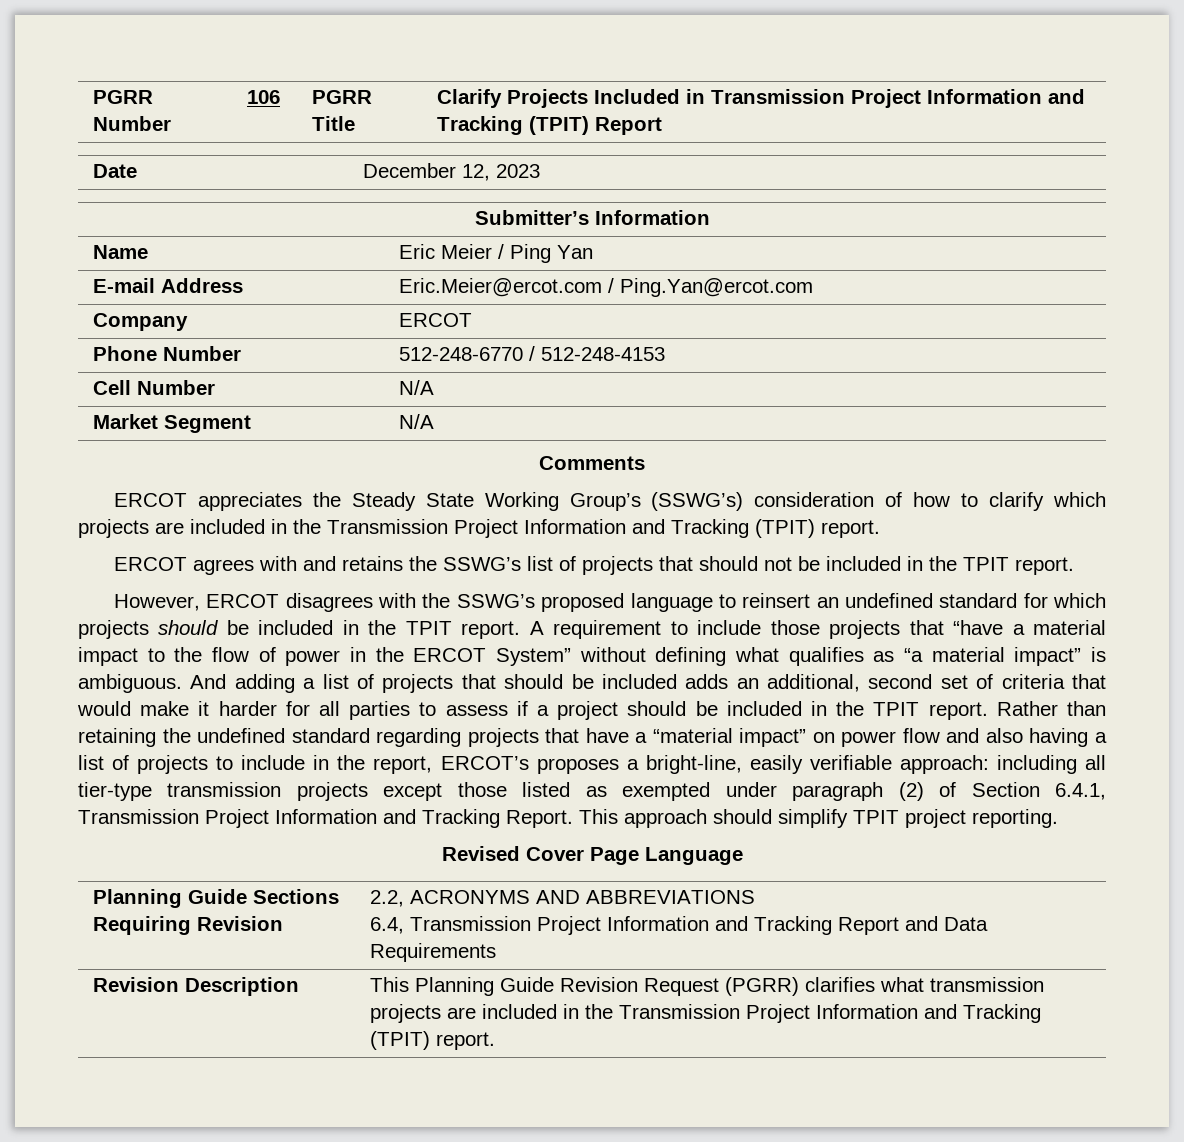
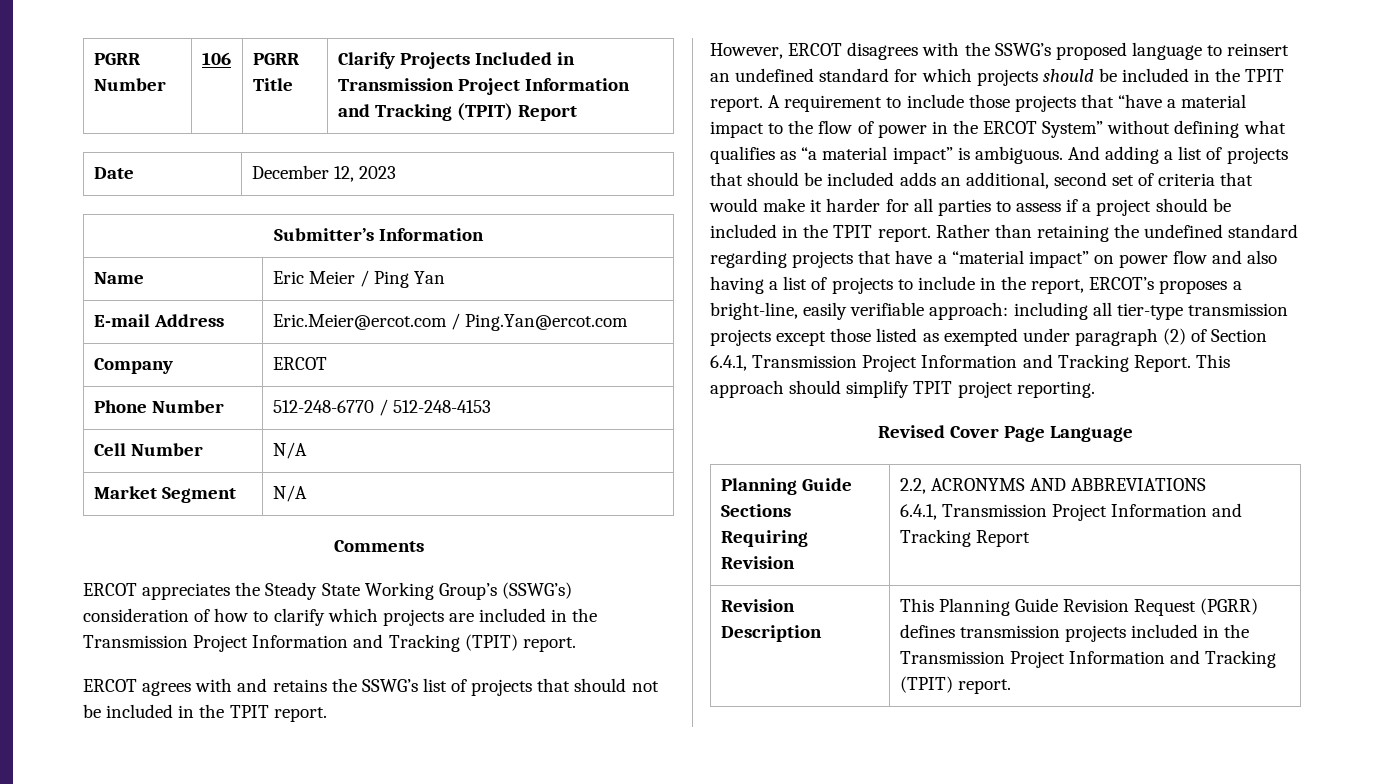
  Planning Guide Sections Requiring Revision | 2.2, ACRONYMS AND ABBREVIATIONS
- 6.4, Transmission Project Information and Tracking Report and Data Requirements
+ 6.4.1, Transmission Project Information and Tracking Report
- Revision Description | This Planning Guide Revision Request (PGRR) clarifies what transmission projects are included in the Transmission Project Information and Tracking (TPIT) report.
+ Revision Description | This Planning Guide Revision Request (PGRR) defines transmission projects included in the Transmission Project Information and Tracking (TPIT) report.

